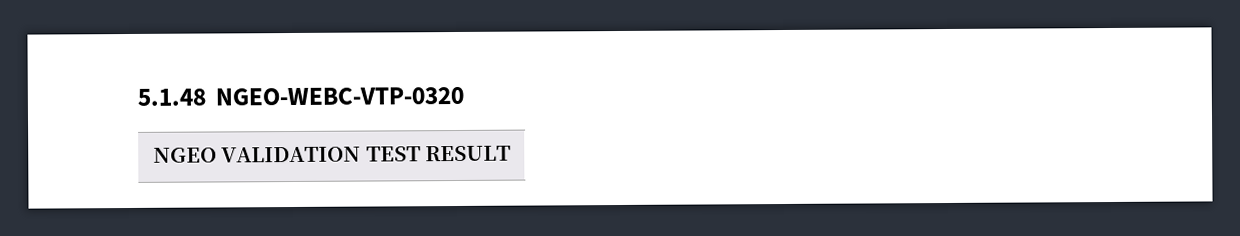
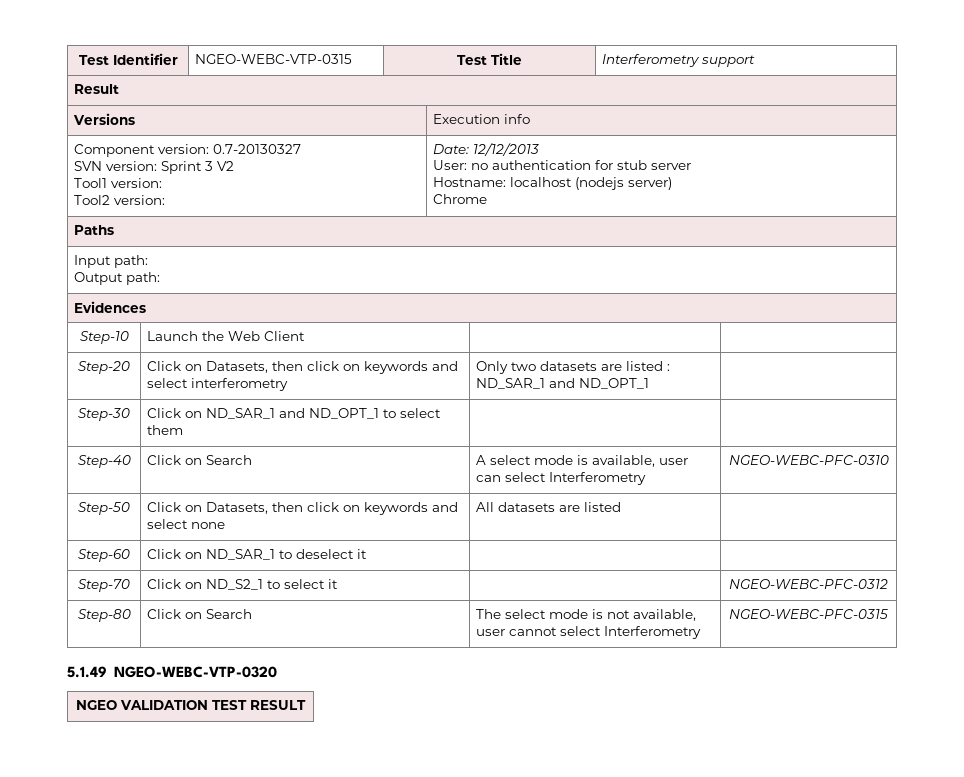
- 5.1.48 NGEO-WEBC-VTP-0320
+ Test Identifier | NGEO-WEBC-VTP-0315 | Test Title | Interferometry support
+ Result
+ Versions | Execution info
+ Component version: 0.7-20130327
+ SVN version: Sprint 3 V2
+ Tool1 version:
+ Tool2 version: | Date: 12/12/2013
+ User: no authentication for stub server
+ Hostname: localhost (nodejs server)
+ Chrome
+ Paths
+ Input path:
+ Output path:
+ Evidences
+ Step-10 | Launch the Web Client | |
+ Step-20 | Click on Datasets, then click on keywords and select interferometry | Only two datasets are listed : ND_SAR_1 and ND_OPT_1 |
+ Step-30 | Click on ND_SAR_1 and ND_OPT_1 to select them | |
+ Step-40 | Click on Search | A select mode is available, user can select Interferometry | NGEO-WEBC-PFC-0310
+ Step-50 | Click on Datasets, then click on keywords and select none | All datasets are listed |
+ Step-60 | Click on ND_SAR_1 to deselect it | |
+ Step-70 | Click on ND_S2_1 to select it | | NGEO-WEBC-PFC-0312
+ Step-80 | Click on Search | The select mode is not available, user cannot select Interferometry | NGEO-WEBC-PFC-0315
+ 5.1.49 NGEO-WEBC-VTP-0320

